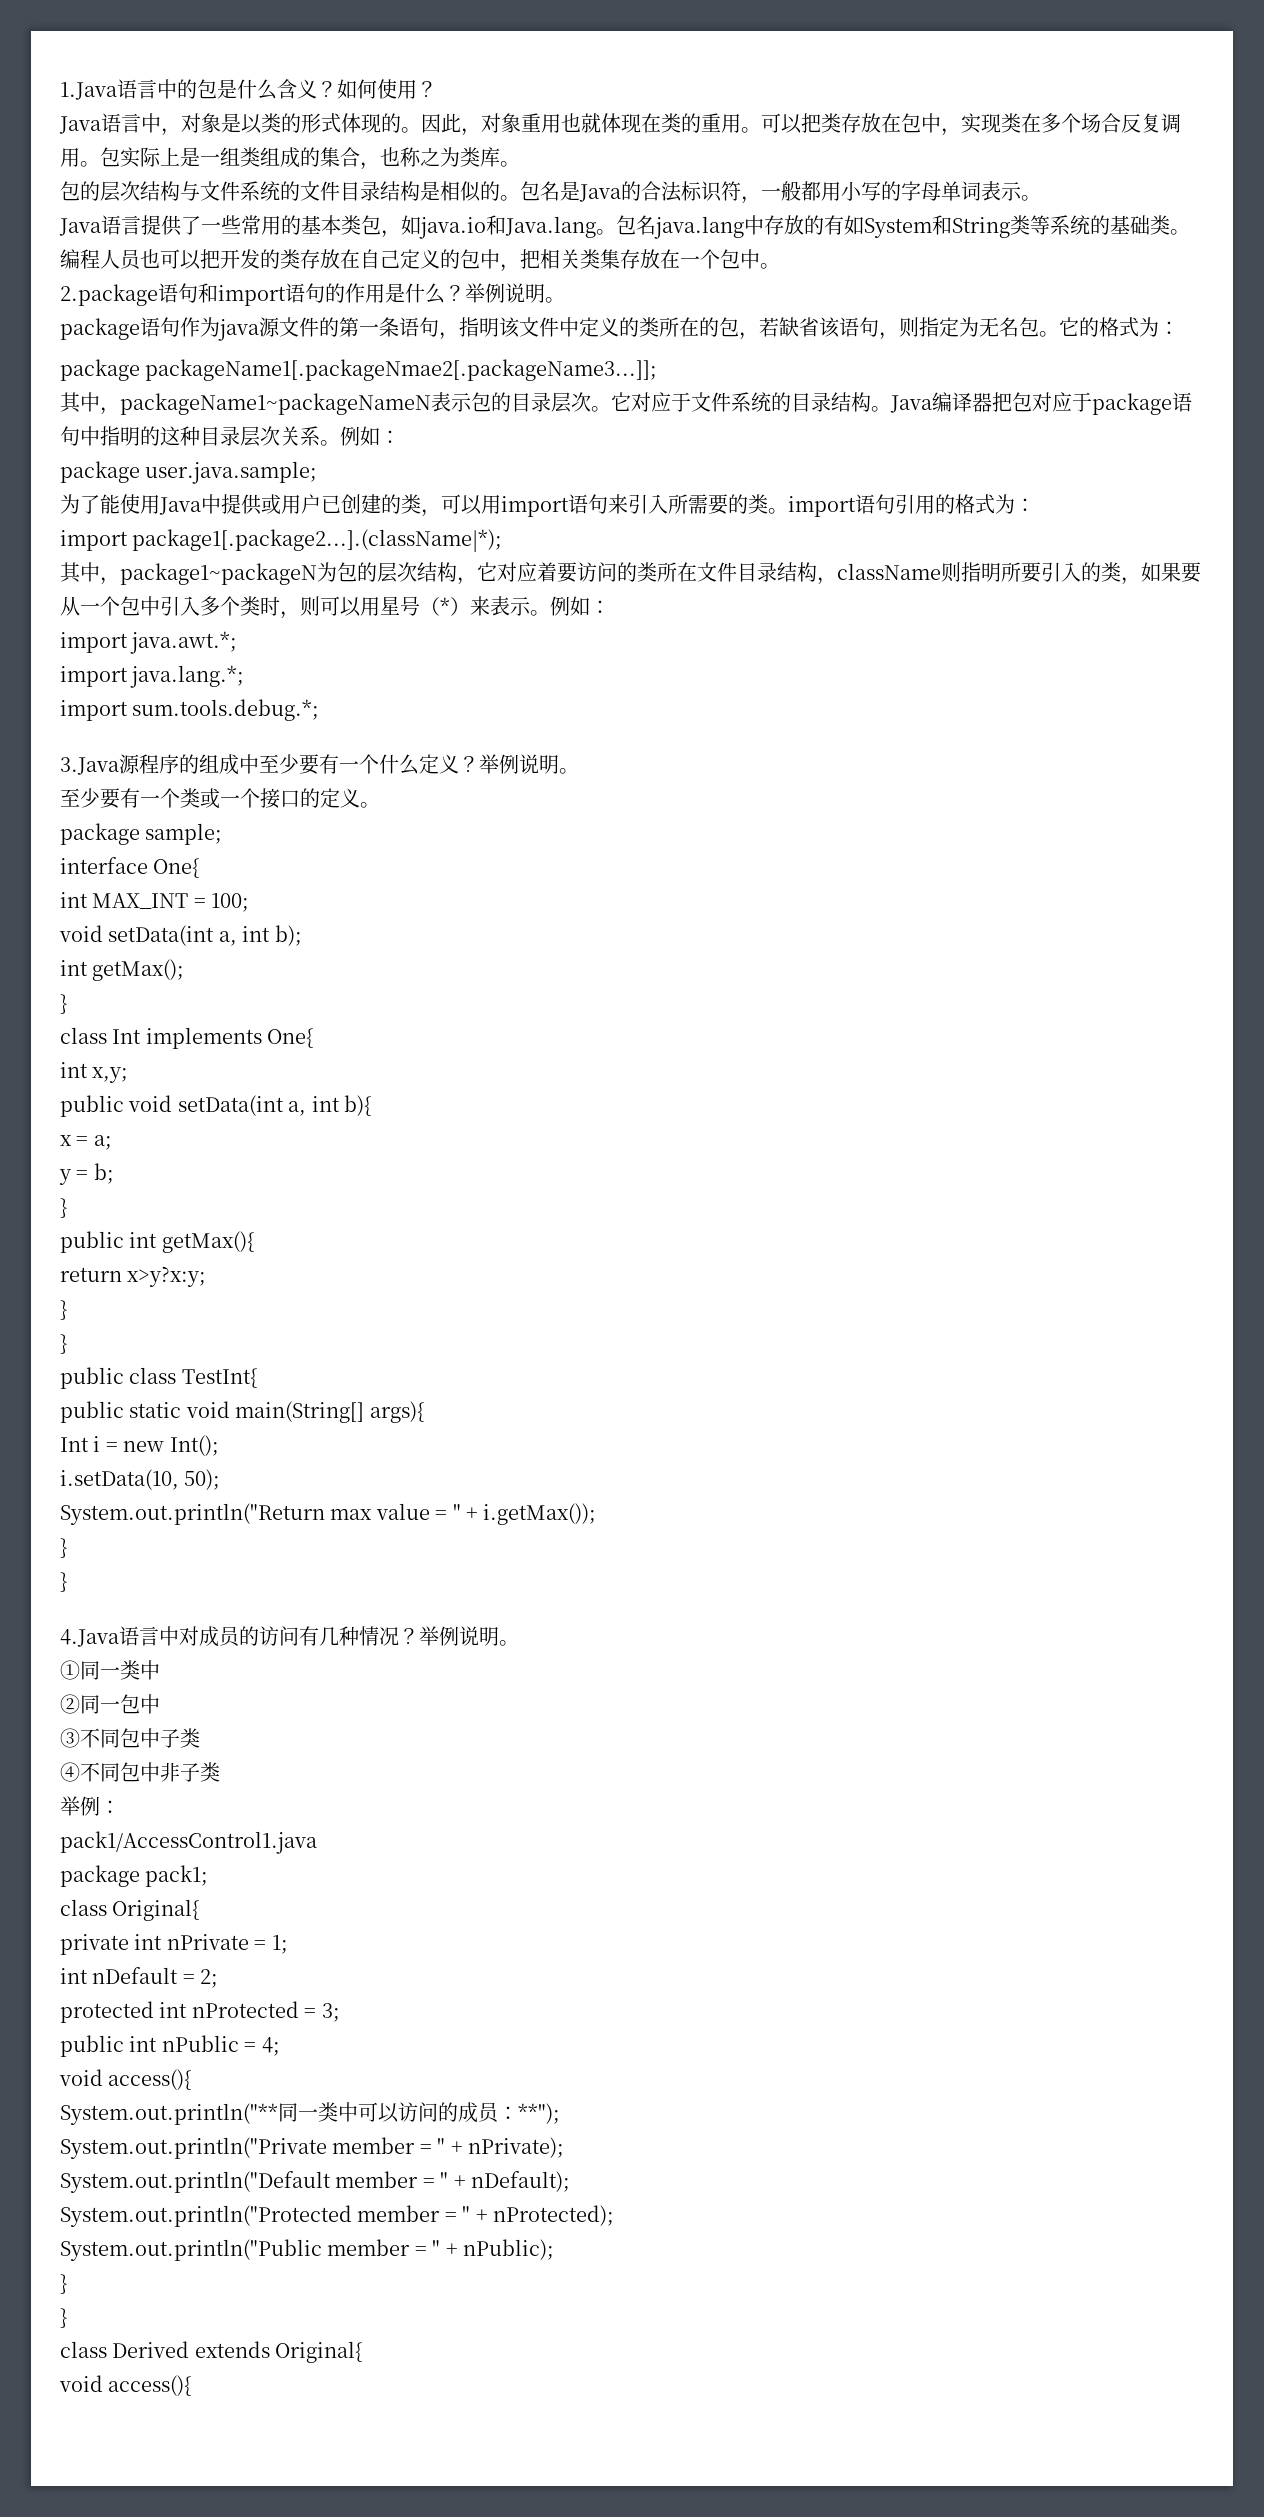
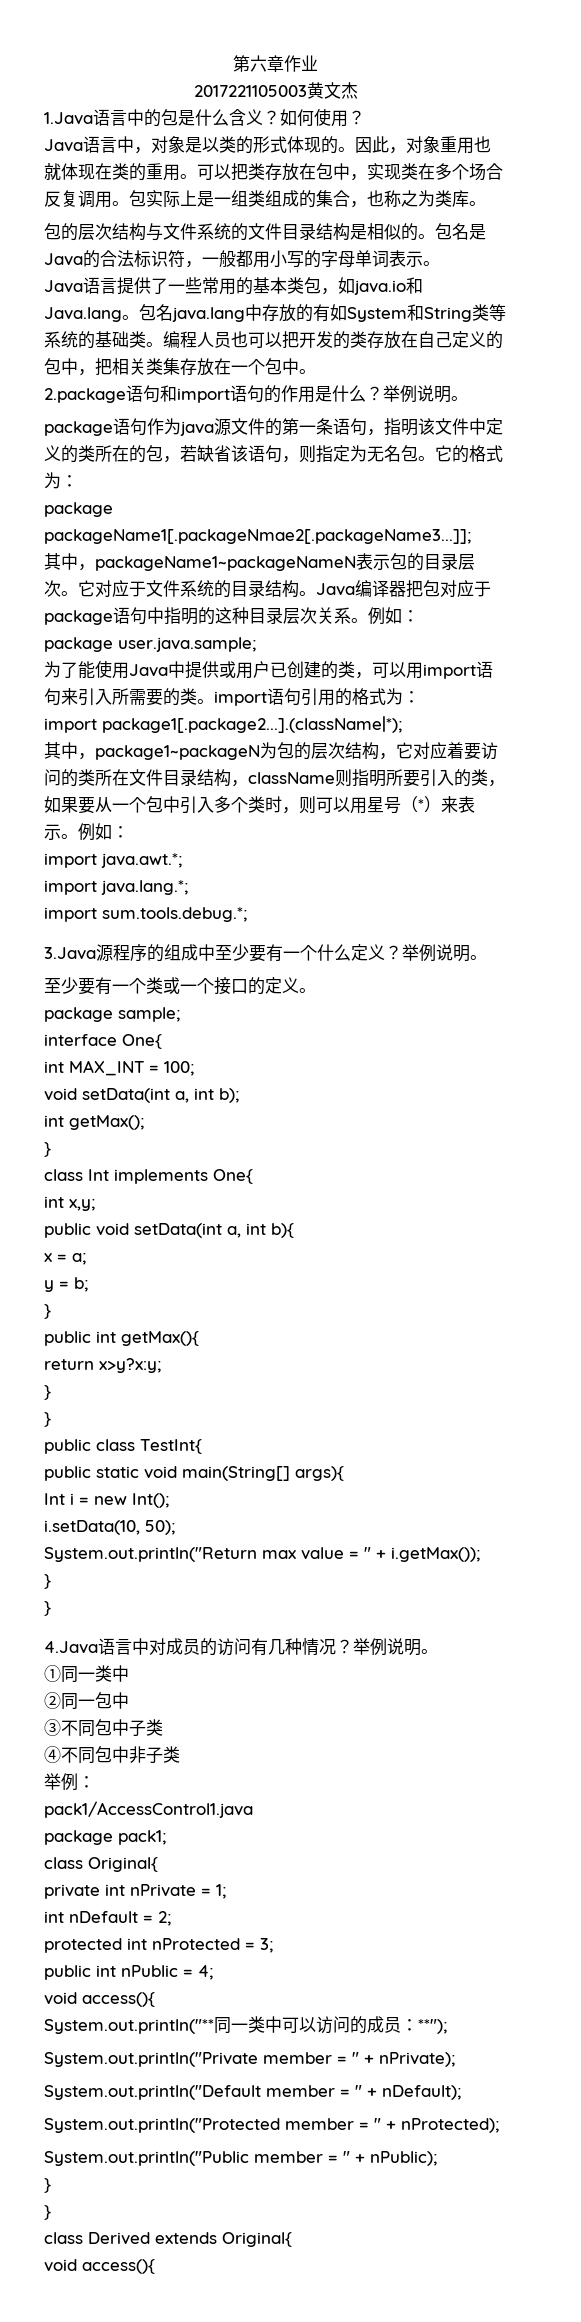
+ 第六章作业
+ 2017221105003黄文杰

